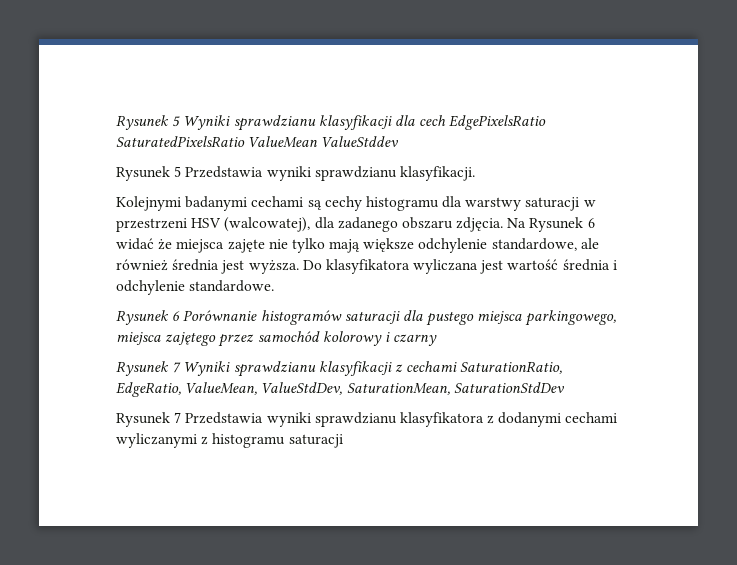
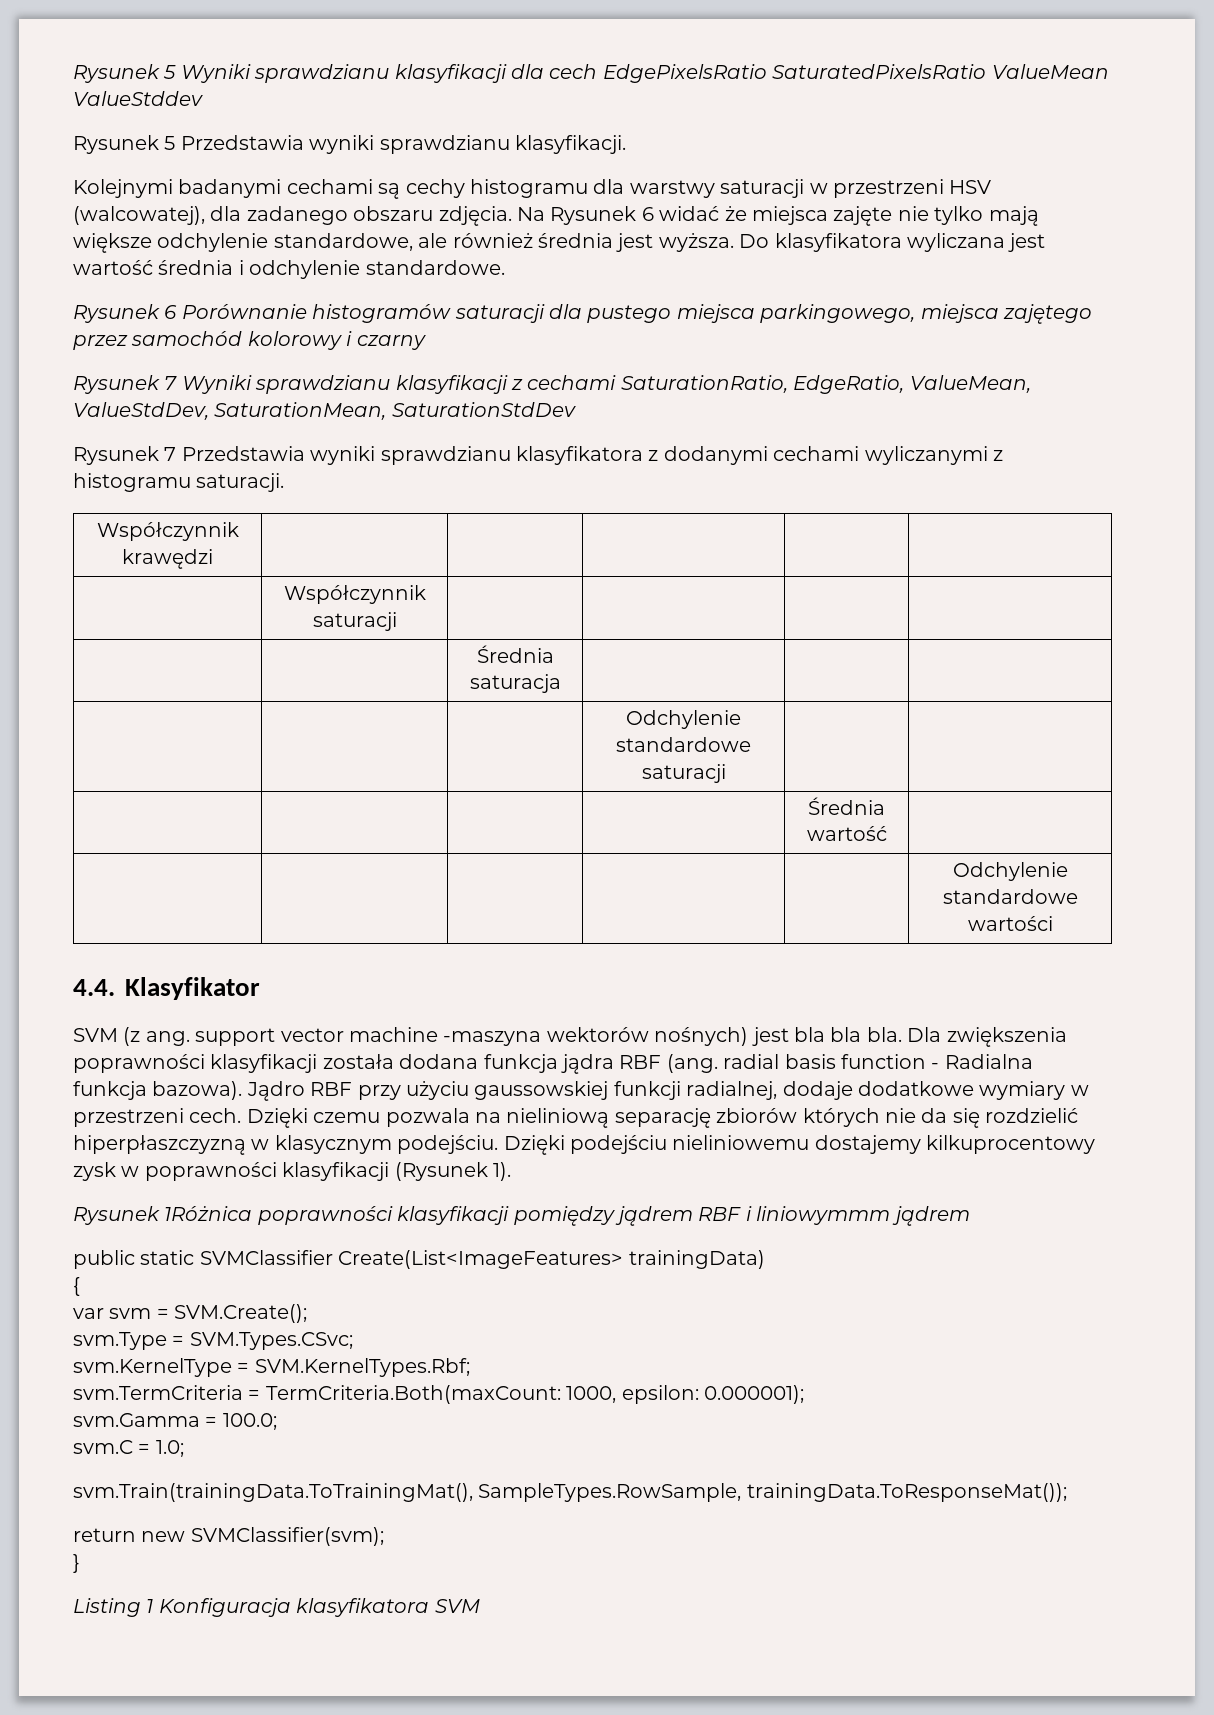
- Rysunek 7 Przedstawia wyniki sprawdzianu klasyfikatora z dodanymi cechami wyliczanymi z histogramu saturacji
+ Rysunek 7 Przedstawia wyniki sprawdzianu klasyfikatora z dodanymi cechami wyliczanymi z histogramu saturacji.
+ Współczynnik krawędzi | | | | |
+ | Współczynnik saturacji | | | |
+ | | Średnia saturacja | | |
+ | | | Odchylenie standardowe saturacji | |
+ | | | | Średnia wartość |
+ | | | | | Odchylenie standardowe wartości
+ 4.4. Klasyfikator
+ SVM (z ang. support vector machine -maszyna wektorów nośnych) jest bla bla bla. Dla zwiększenia poprawności klasyfikacji została dodana funkcja jądra RBF (ang. radial basis function - Radialna funkcja bazowa). Jądro RBF przy użyciu gaussowskiej funkcji radialnej, dodaje dodatkowe wymiary w przestrzeni cech. Dzięki czemu pozwala na nieliniową separację zbiorów których nie da się rozdzielić hiperpłaszczyzną w klasycznym podejściu. Dzięki podejściu nieliniowemu dostajemy kilkuprocentowy zysk w poprawności klasyfikacji (Rysunek 1).
+ Rysunek 1Różnica poprawności klasyfikacji pomiędzy jądrem RBF i liniowymmm jądrem
+ public static SVMClassifier Create(List<ImageFeatures> trainingData)
+ {
+ var svm = SVM.Create();
+ svm.Type = SVM.Types.CSvc;
+ svm.KernelType = SVM.KernelTypes.Rbf;
+ svm.TermCriteria = TermCriteria.Both(maxCount: 1000, epsilon: 0.000001);
+ svm.Gamma = 100.0;
+ svm.C = 1.0;
+ svm.Train(trainingData.ToTrainingMat(), SampleTypes.RowSample, trainingData.ToResponseMat());
+ return new SVMClassifier(svm);
+ }
+ Listing 1 Konfiguracja klasyfikatora SVM

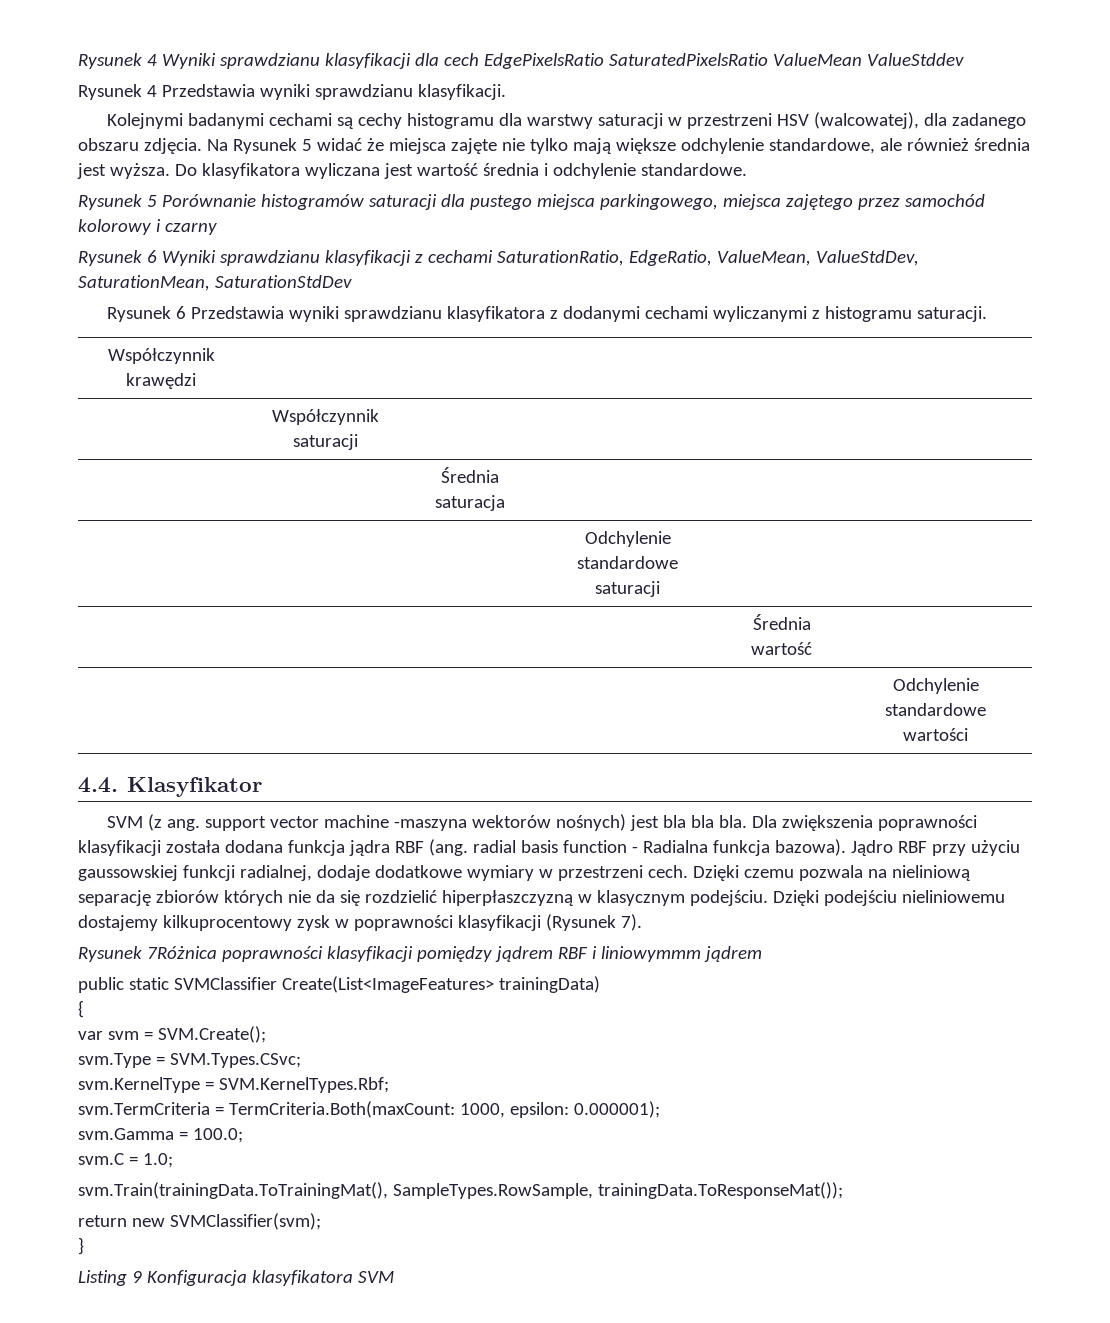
- Rysunek 5 Wyniki sprawdzianu klasyfikacji dla cech EdgePixelsRatio SaturatedPixelsRatio ValueMean ValueStddev
+ Rysunek 4 Wyniki sprawdzianu klasyfikacji dla cech EdgePixelsRatio SaturatedPixelsRatio ValueMean ValueStddev
- Rysunek 5 Przedstawia wyniki sprawdzianu klasyfikacji.
+ Rysunek 4 Przedstawia wyniki sprawdzianu klasyfikacji.
- Na Rysunek 6 widać że miejsca zajęte nie tylko mają większe odchylenie standardowe, ale również średnia jest wyższa.
+ Na Rysunek 5 widać że miejsca zajęte nie tylko mają większe odchylenie standardowe, ale również średnia jest wyższa.
- Rysunek 6 Porównanie histogramów saturacji dla pustego miejsca parkingowego, miejsca zajętego przez samochód kolorowy i czarny
+ Rysunek 5 Porównanie histogramów saturacji dla pustego miejsca parkingowego, miejsca zajętego przez samochód kolorowy i czarny
- Rysunek 7 Wyniki sprawdzianu klasyfikacji z cechami SaturationRatio, EdgeRatio, ValueMean, ValueStdDev, SaturationMean, SaturationStdDev
+ Rysunek 6 Wyniki sprawdzianu klasyfikacji z cechami SaturationRatio, EdgeRatio, ValueMean, ValueStdDev, SaturationMean, SaturationStdDev
- Rysunek 7 Przedstawia wyniki sprawdzianu klasyfikatora z dodanymi cechami wyliczanymi z histogramu saturacji.
+ Rysunek 6 Przedstawia wyniki sprawdzianu klasyfikatora z dodanymi cechami wyliczanymi z histogramu saturacji.
- Dzięki podejściu nieliniowemu dostajemy kilkuprocentowy zysk w poprawności klasyfikacji (Rysunek 1).
- Rysunek 1Różnica poprawności klasyfikacji pomiędzy jądrem RBF i liniowymmm jądrem
+ Dzięki podejściu nieliniowemu dostajemy kilkuprocentowy zysk w poprawności klasyfikacji (Rysunek 7).
+ Rysunek 7Różnica poprawności klasyfikacji pomiędzy jądrem RBF i liniowymmm jądrem
- Listing 1 Konfiguracja klasyfikatora SVM
+ Listing 9 Konfiguracja klasyfikatora SVM

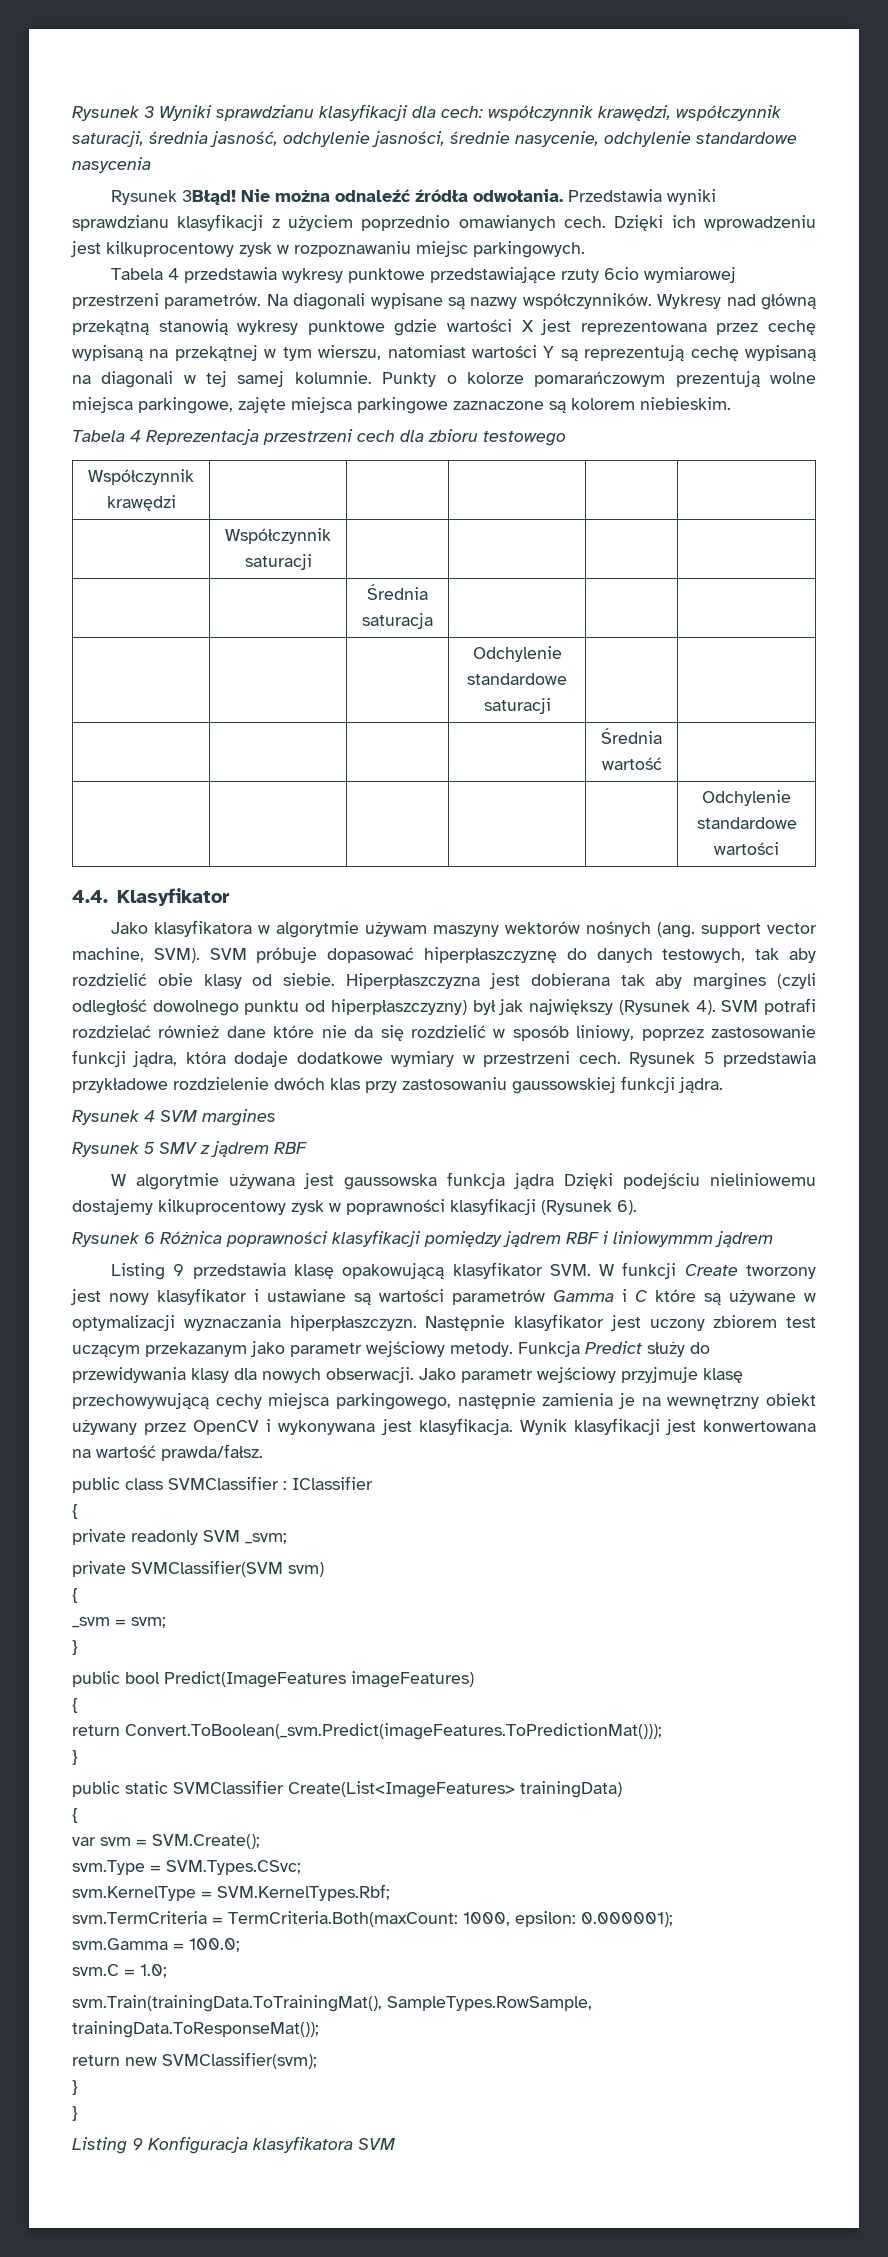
- Rysunek 4 Wyniki sprawdzianu klasyfikacji dla cech EdgePixelsRatio SaturatedPixelsRatio ValueMean ValueStddev
- Rysunek 4 Przedstawia wyniki sprawdzianu klasyfikacji.
- Kolejnymi badanymi cechami są cechy histogramu dla warstwy saturacji w przestrzeni HSV (walcowatej), dla zadanego obszaru zdjęcia. Na Rysunek 5 widać że miejsca zajęte nie tylko mają większe odchylenie standardowe, ale również średnia jest wyższa. Do klasyfikatora wyliczana jest wartość średnia i odchylenie standardowe.
- Rysunek 5 Porównanie histogramów saturacji dla pustego miejsca parkingowego, miejsca zajętego przez samochód kolorowy i czarny
- Rysunek 6 Wyniki sprawdzianu klasyfikacji z cechami SaturationRatio, EdgeRatio, ValueMean, ValueStdDev, SaturationMean, SaturationStdDev
- Rysunek 6 Przedstawia wyniki sprawdzianu klasyfikatora z dodanymi cechami wyliczanymi z histogramu saturacji.
+ Rysunek 3 Wyniki sprawdzianu klasyfikacji dla cech: współczynnik krawędzi, współczynnik saturacji, średnia jasność, odchylenie jasności, średnie nasycenie, odchylenie standardowe nasycenia
+ Rysunek 3Błąd! Nie można odnaleźć źródła odwołania. Przedstawia wyniki sprawdzianu klasyfikacji z użyciem poprzednio omawianych cech. Dzięki ich wprowadzeniu jest kilkuprocentowy zysk w rozpoznawaniu miejsc parkingowych.
+ Tabela 4 przedstawia wykresy punktowe przedstawiające rzuty 6cio wymiarowej przestrzeni parametrów. Na diagonali wypisane są nazwy współczynników. Wykresy nad główną przekątną stanowią wykresy punktowe gdzie wartości X jest reprezentowana przez cechę wypisaną na przekątnej w tym wierszu, natomiast wartości Y są reprezentują cechę wypisaną na diagonali w tej samej kolumnie. Punkty o kolorze pomarańczowym prezentują wolne miejsca parkingowe, zajęte miejsca parkingowe zaznaczone są kolorem niebieskim.
+ Tabela 4 Reprezentacja przestrzeni cech dla zbioru testowego
- SVM (z ang. support vector machine -maszyna wektorów nośnych) jest bla bla bla. Dla zwiększenia poprawności klasyfikacji została dodana funkcja jądra RBF (ang. radial basis function - Radialna funkcja bazowa). Jądro RBF przy użyciu gaussowskiej funkcji radialnej, dodaje dodatkowe wymiary w przestrzeni cech.
+ Jako klasyfikatora w algorytmie używam maszyny wektorów nośnych (ang. support vector machine, SVM). SVM próbuje dopasować hiperpłaszczyznę do danych testowych, tak aby rozdzielić obie klasy od siebie. Hiperpłaszczyzna jest dobierana tak aby margines (czyli odległość dowolnego punktu od hiperpłaszczyzny) był jak największy (Rysunek 4). SVM potrafi rozdzielać również dane które nie da się rozdzielić w sposób liniowy, poprzez zastosowanie funkcji jądra, która dodaje dodatkowe wymiary w przestrzeni cech.
- Dzięki czemu pozwala na nieliniową separację zbiorów których nie da się rozdzielić hiperpłaszczyzną w klasycznym podejściu. Dzięki podejściu nieliniowemu dostajemy kilkuprocentowy zysk w poprawności klasyfikacji (Rysunek 7).
- Rysunek 7Różnica poprawności klasyfikacji pomiędzy jądrem RBF i liniowymmm jądrem
+ Rysunek 5 przedstawia przykładowe rozdzielenie dwóch klas przy zastosowaniu gaussowskiej funkcji jądra.
+ Rysunek 4 SVM margines
+ Rysunek 5 SMV z jądrem RBF
+ W algorytmie używana jest gaussowska funkcja jądra Dzięki podejściu nieliniowemu dostajemy kilkuprocentowy zysk w poprawności klasyfikacji (Rysunek 6).
+ Rysunek 6 Różnica poprawności klasyfikacji pomiędzy jądrem RBF i liniowymmm jądrem
+ Listing 9 przedstawia klasę opakowującą klasyfikator SVM. W funkcji Create tworzony jest nowy klasyfikator i ustawiane są wartości parametrów Gamma i C które są używane w optymalizacji wyznaczania hiperpłaszczyzn. Następnie klasyfikator jest uczony zbiorem test uczącym przekazanym jako parametr wejściowy metody. Funkcja Predict służy do przewidywania klasy dla nowych obserwacji. Jako parametr wejściowy przyjmuje klasę przechowywującą cechy miejsca parkingowego, następnie zamienia je na wewnętrzny obiekt używany przez OpenCV i wykonywana jest klasyfikacja. Wynik klasyfikacji jest konwertowana na wartość prawda/fałsz.
+ public class SVMClassifier : IClassifier
+ {
+ private readonly SVM _svm;
+ private SVMClassifier(SVM svm)
+ {
+ _svm = svm;
+ }
+ public bool Predict(ImageFeatures imageFeatures)
+ {
+ return Convert.ToBoolean(_svm.Predict(imageFeatures.ToPredictionMat()));
+ }
  return new SVMClassifier(svm);
+ }

